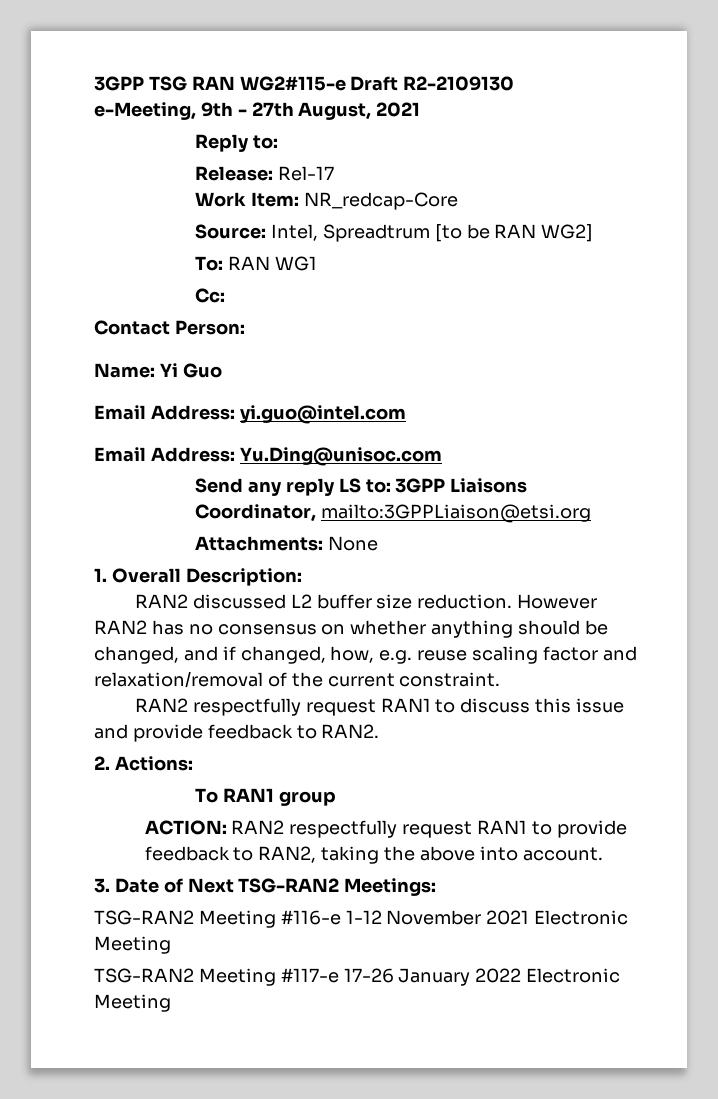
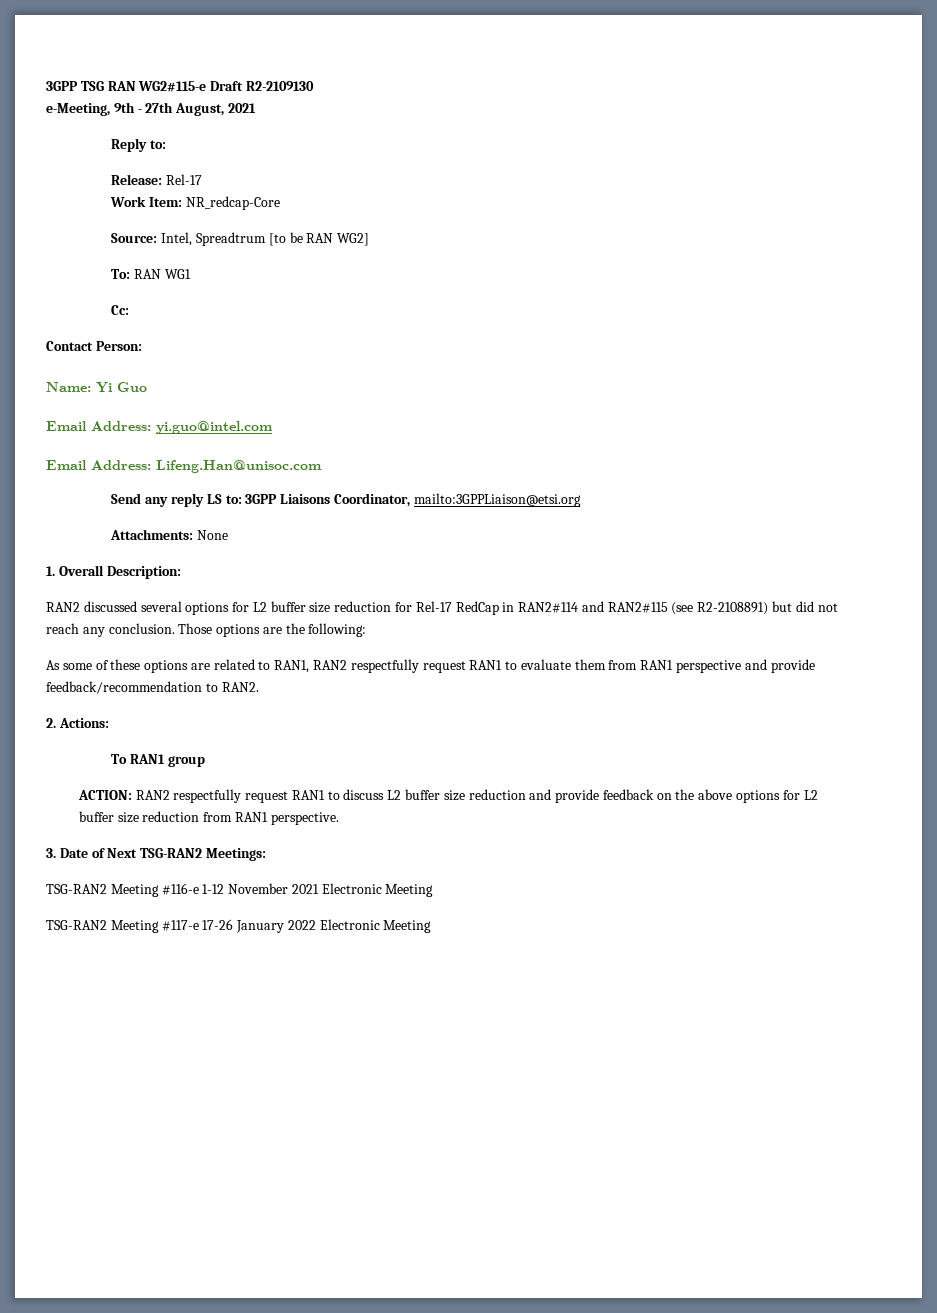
- Email Address: Yu.Ding@unisoc.com
+ Email Address: Lifeng.Han@unisoc.com
- RAN2 discussed L2 buffer size reduction. However RAN2 has no consensus on whether anything should be changed, and if changed, how, e.g. reuse scaling factor and relaxation/removal of the current constraint.
- RAN2 respectfully request RAN1 to discuss this issue and provide feedback to RAN2.
+ RAN2 discussed several options for L2 buffer size reduction for Rel-17 RedCap in RAN2#114 and RAN2#115 (see R2-2108891) but did not reach any conclusion. Those options are the following:
+ As some of these options are related to RAN1, RAN2 respectfully request RAN1 to evaluate them from RAN1 perspective and provide feedback/recommendation to RAN2.
- ACTION: RAN2 respectfully request RAN1 to provide feedback to RAN2, taking the above into account.
+ ACTION: RAN2 respectfully request RAN1 to discuss L2 buffer size reduction and provide feedback on the above options for L2 buffer size reduction from RAN1 perspective.

